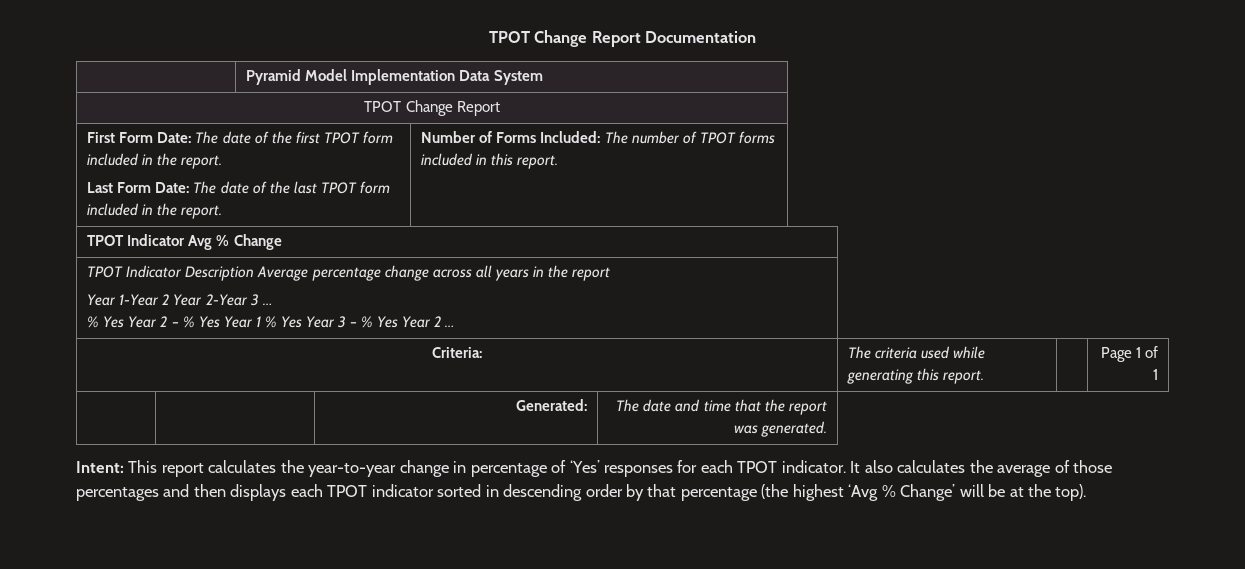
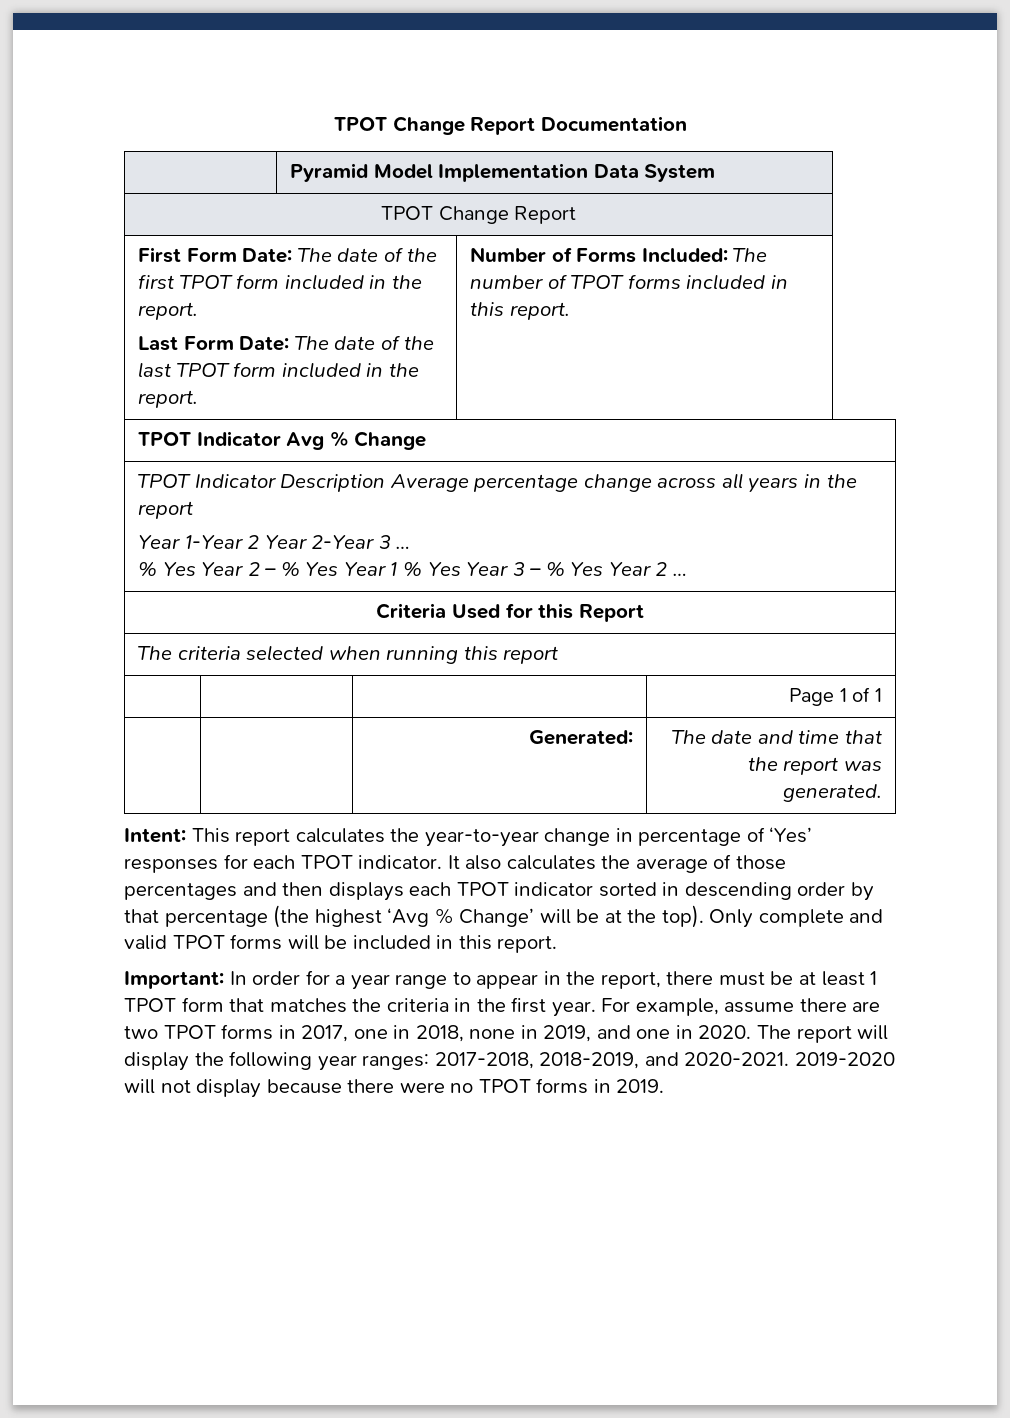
- Criteria: | The criteria used while generating this report. | | Page 1 of 1
+ Criteria Used for this Report
+ The criteria selected when running this report
+ | | | Page 1 of 1
+ Only complete and valid TPOT forms will be included in this report.
+ Important: In order for a year range to appear in the report, there must be at least 1 TPOT form that matches the criteria in the first year. For example, assume there are two TPOT forms in 2017, one in 2018, none in 2019, and one in 2020. The report will display the following year ranges: 2017-2018, 2018-2019, and 2020-2021. 2019-2020 will not display because there were no TPOT forms in 2019.

